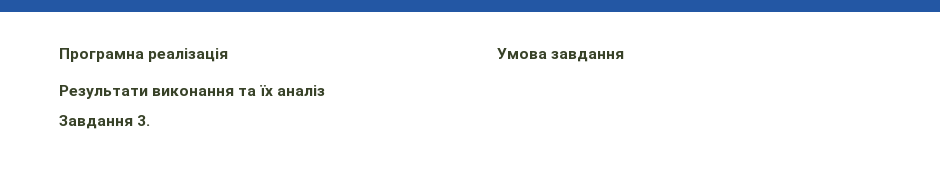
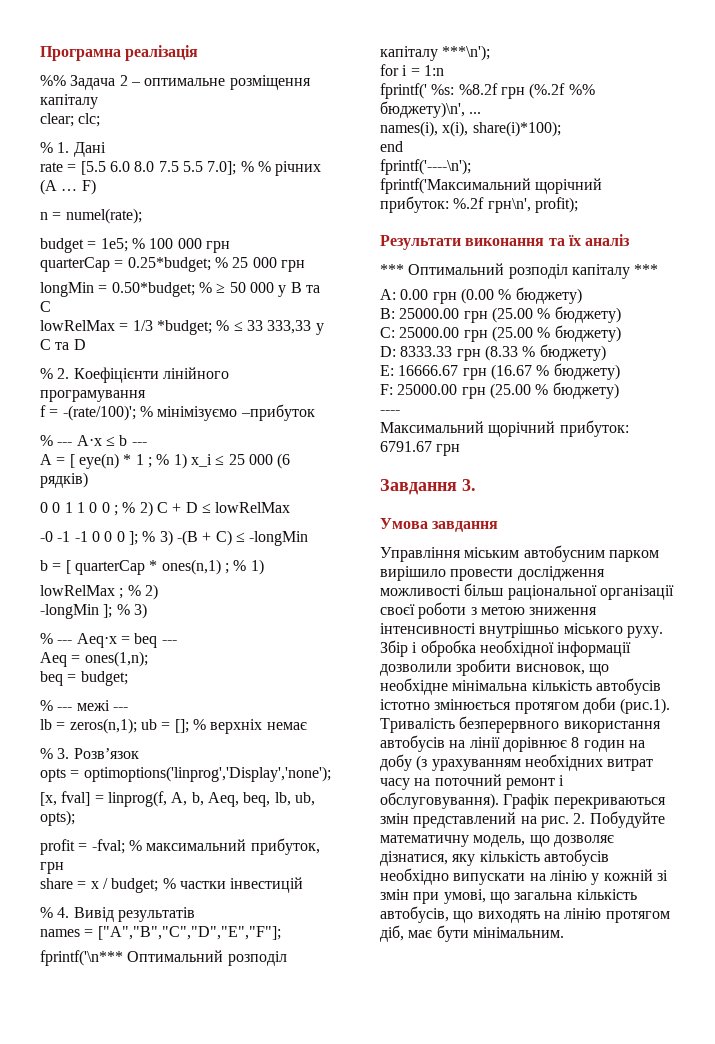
+ %% Задача 2 – оптимальне розміщення капіталу
+ clear; clc;
+ % 1. Дані
+ rate = [5.5 6.0 8.0 7.5 5.5 7.0]; % % річних (A … F)
+ n = numel(rate);
+ budget = 1e5; % 100 000 грн
+ quarterCap = 0.25*budget; % 25 000 грн
+ longMin = 0.50*budget; % ≥ 50 000 у B та C
+ lowRelMax = 1/3 *budget; % ≤ 33 333,33 у C та D
+ % 2. Коефіцієнти лінійного програмування
+ f = -(rate/100)'; % мінімізуємо –прибуток
+ % --- A·x ≤ b ---
+ A = [ eye(n) * 1 ; % 1) x_i ≤ 25 000 (6 рядків)
+ 0 0 1 1 0 0 ; % 2) C + D ≤ lowRelMax
+ -0 -1 -1 0 0 0 ]; % 3) -(B + C) ≤ -longMin
+ b = [ quarterCap * ones(n,1) ; % 1)
+ lowRelMax ; % 2)
+ -longMin ]; % 3)
+ % --- Aeq·x = beq ---
+ Aeq = ones(1,n);
+ beq = budget;
+ % --- межі ---
+ lb = zeros(n,1); ub = []; % верхніх немає
+ % 3. Розв’язок
+ opts = optimoptions('linprog','Display','none');
+ [x, fval] = linprog(f, A, b, Aeq, beq, lb, ub, opts);
+ profit = -fval; % максимальний прибуток, грн
+ share = x / budget; % частки інвестицій
+ % 4. Вивід результатів
+ names = ["A","B","C","D","E","F"];
+ fprintf('\n*** Оптимальний розподіл капіталу ***\n');
+ for i = 1:n
+ fprintf(' %s: %8.2f грн (%.2f %% бюджету)\n', ...
+ names(i), x(i), share(i)*100);
+ end
+ fprintf('----\n');
+ fprintf('Максимальний щорічний прибуток: %.2f грн\n', profit);
+ *** Оптимальний розподіл капіталу ***
+ A: 0.00 грн (0.00 % бюджету)
+ B: 25000.00 грн (25.00 % бюджету)
+ C: 25000.00 грн (25.00 % бюджету)
+ D: 8333.33 грн (8.33 % бюджету)
+ E: 16666.67 грн (16.67 % бюджету)
+ F: 25000.00 грн (25.00 % бюджету)
+ ----
+ Максимальний щорічний прибуток: 6791.67 грн
  Завдання 3.
  Умова завдання
+ Управління міським автобусним парком вирішило провести дослідження можливості більш раціональної організації своєї роботи з метою зниження інтенсивності внутрішньо міського руху. Збір і обробка необхідної інформації дозволили зробити висновок, що необхідне мінімальна кількість автобусів істотно змінюється протягом доби (рис.1). Тривалість безперервного використання автобусів на лінії дорівнює 8 годин на добу (з урахуванням необхідних витрат часу на поточний ремонт і обслуговування). Графік перекриваються змін представлений на рис. 2. Побудуйте математичну модель, що дозволяє дізнатися, яку кількість автобусів необхідно випускати на лінію у кожній зі змін при умові, що загальна кількість автобусів, що виходять на лінію протягом діб, має бути мінімальним.

